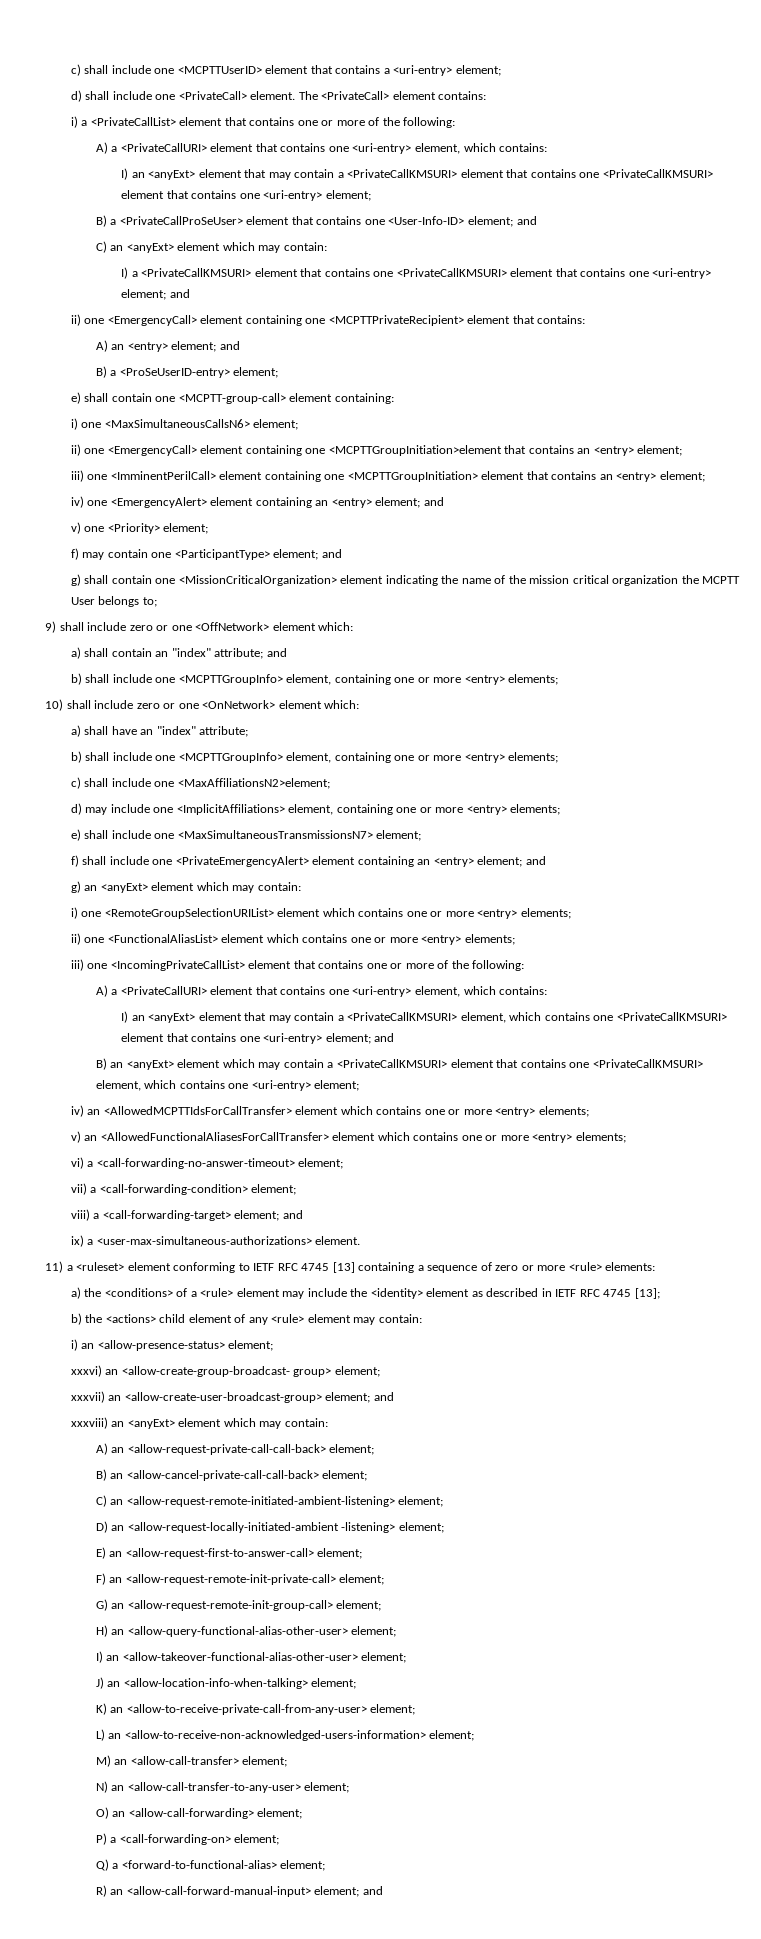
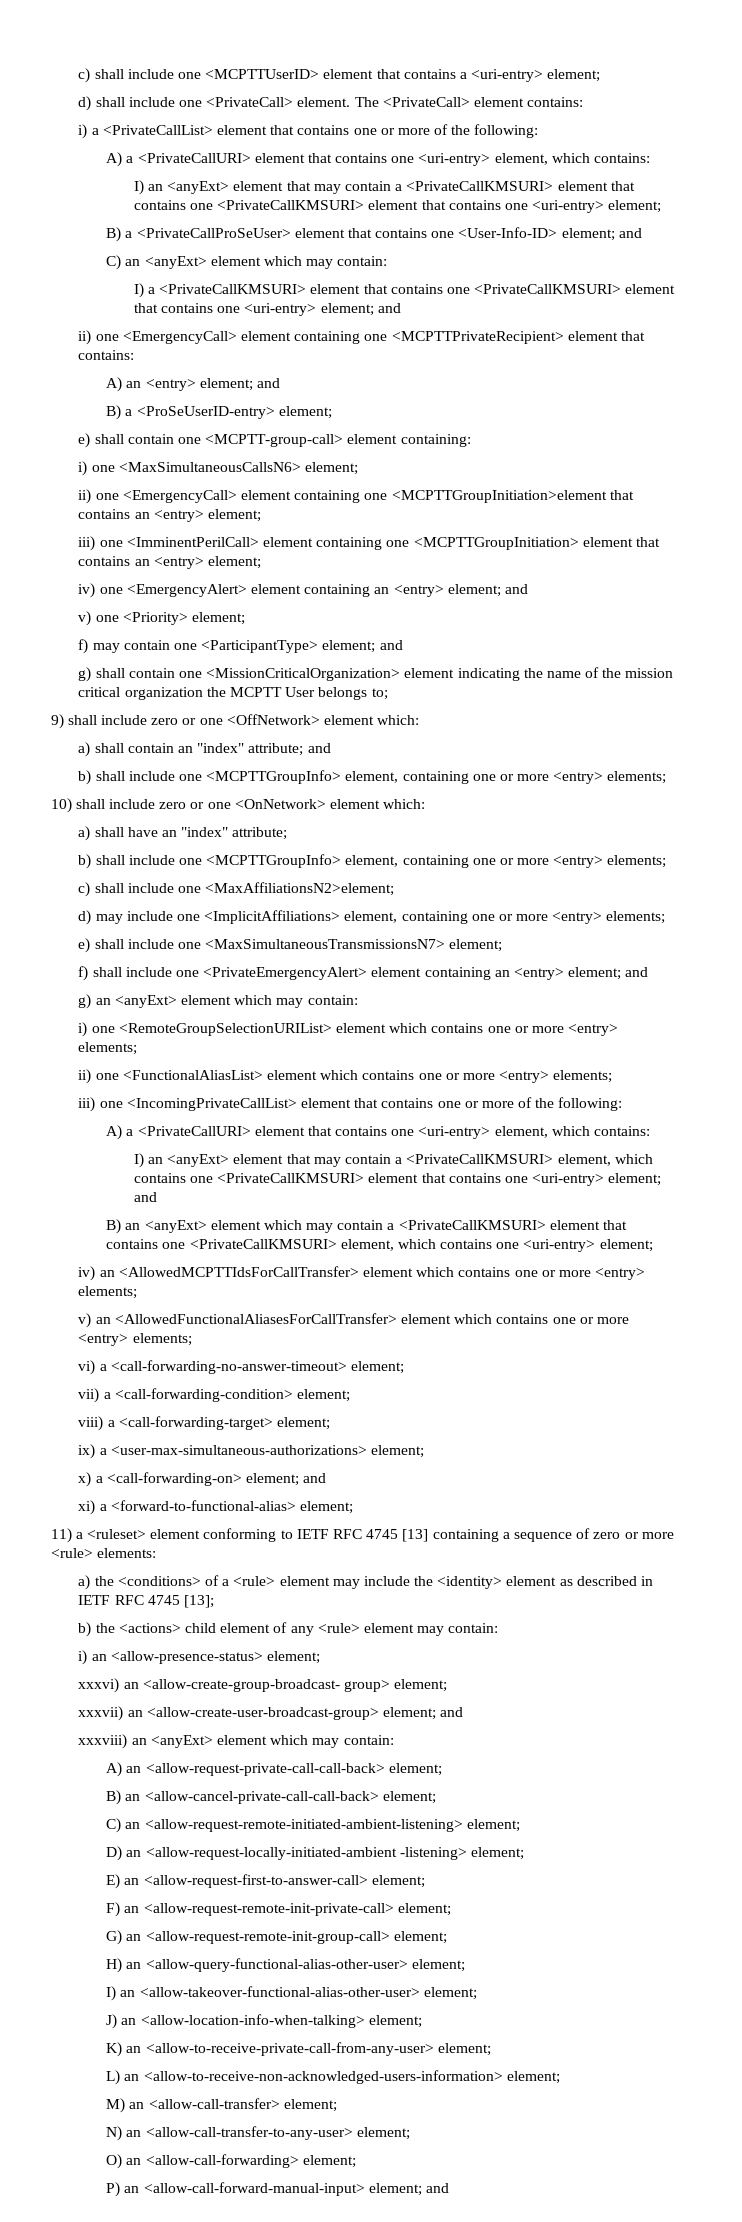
- viii) a <call-forwarding-target> element; and
+ viii) a <call-forwarding-target> element;
- ix) a <user-max-simultaneous-authorizations> element.
+ ix) a <user-max-simultaneous-authorizations> element;
+ x) a <call-forwarding-on> element; and
+ xi) a <forward-to-functional-alias> element;
- P) a <call-forwarding-on> element;
- Q) a <forward-to-functional-alias> element;
- R) an <allow-call-forward-manual-input> element; and
+ P) an <allow-call-forward-manual-input> element; and

